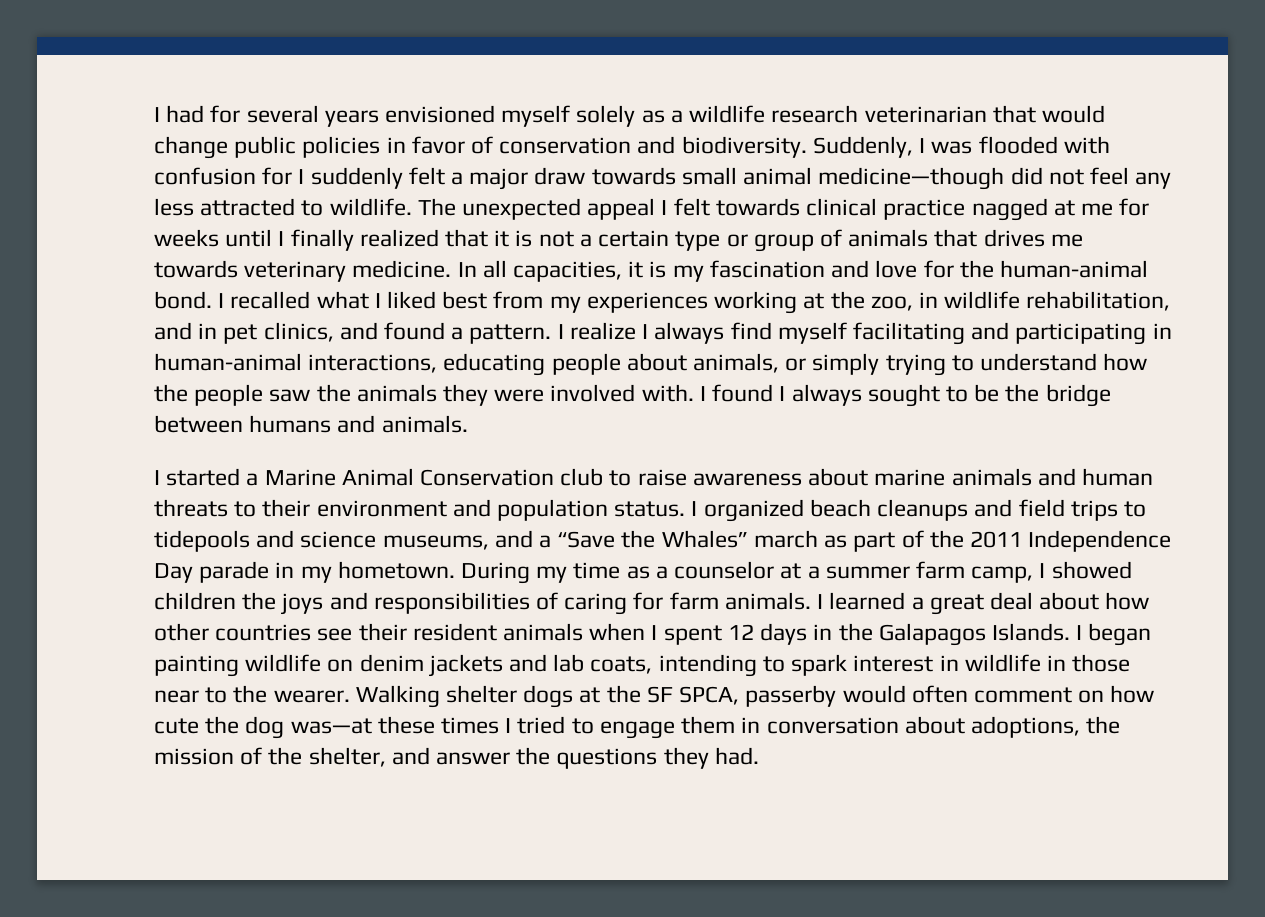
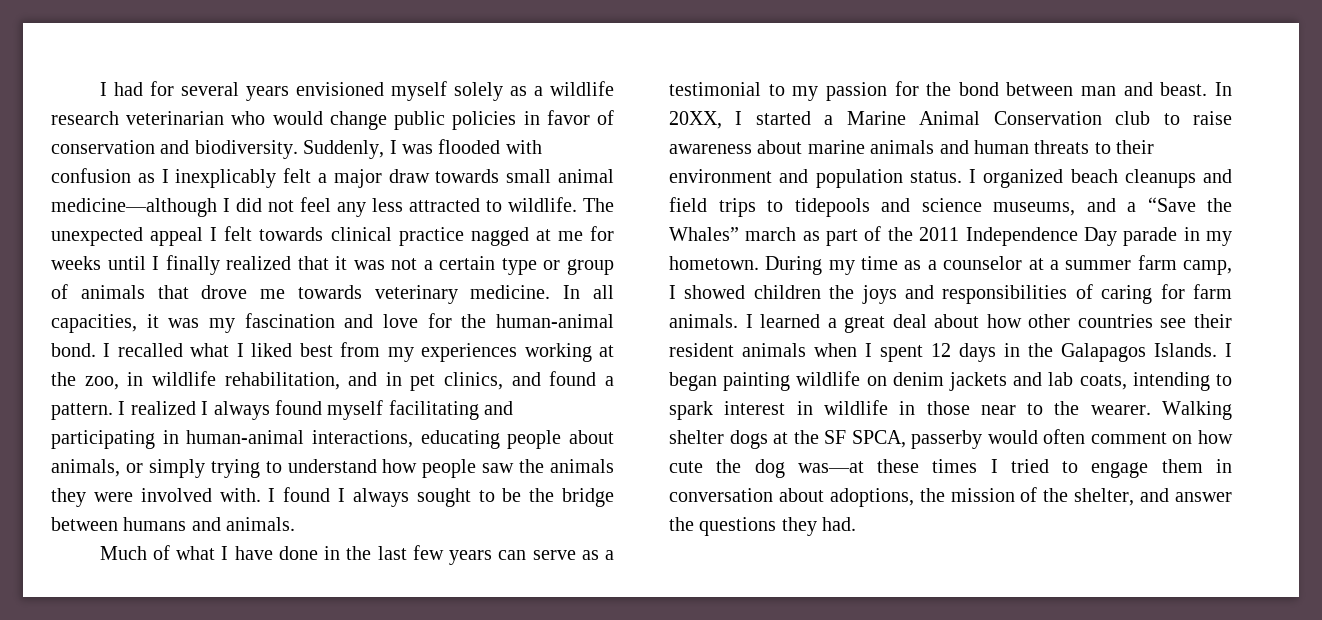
- I had for several years envisioned myself solely as a wildlife research veterinarian that would change public policies in favor of conservation and biodiversity.
+ I had for several years envisioned myself solely as a wildlife research veterinarian who would change public policies in favor of conservation and biodiversity.
- Suddenly, I was flooded with confusion for I suddenly felt a major draw towards small animal medicine—though did not feel any less attracted to wildlife.
+ Suddenly, I was flooded with confusion as I inexplicably felt a major draw towards small animal medicine—although I did not feel any less attracted to wildlife.
- The unexpected appeal I felt towards clinical practice nagged at me for weeks until I finally realized that it is not a certain type or group of animals that drives me towards veterinary medicine.
+ The unexpected appeal I felt towards clinical practice nagged at me for weeks until I finally realized that it was not a certain type or group of animals that drove me towards veterinary medicine.
- In all capacities, it is my fascination and love for the human-animal bond.
+ In all capacities, it was my fascination and love for the human-animal bond.
- I realize I always find myself facilitating and participating in human-animal interactions, educating people about animals, or simply trying to understand how the people saw the animals they were involved with.
+ I realized I always found myself facilitating and participating in human-animal interactions, educating people about animals, or simply trying to understand how people saw the animals they were involved with.
- I started a Marine Animal Conservation club to raise awareness about marine animals and human threats to their environment and population status.
+ Much of what I have done in the last few years can serve as a testimonial to my passion for the bond between man and beast. In 20XX, I started a Marine Animal Conservation club to raise awareness about marine animals and human threats to their environment and population status.

